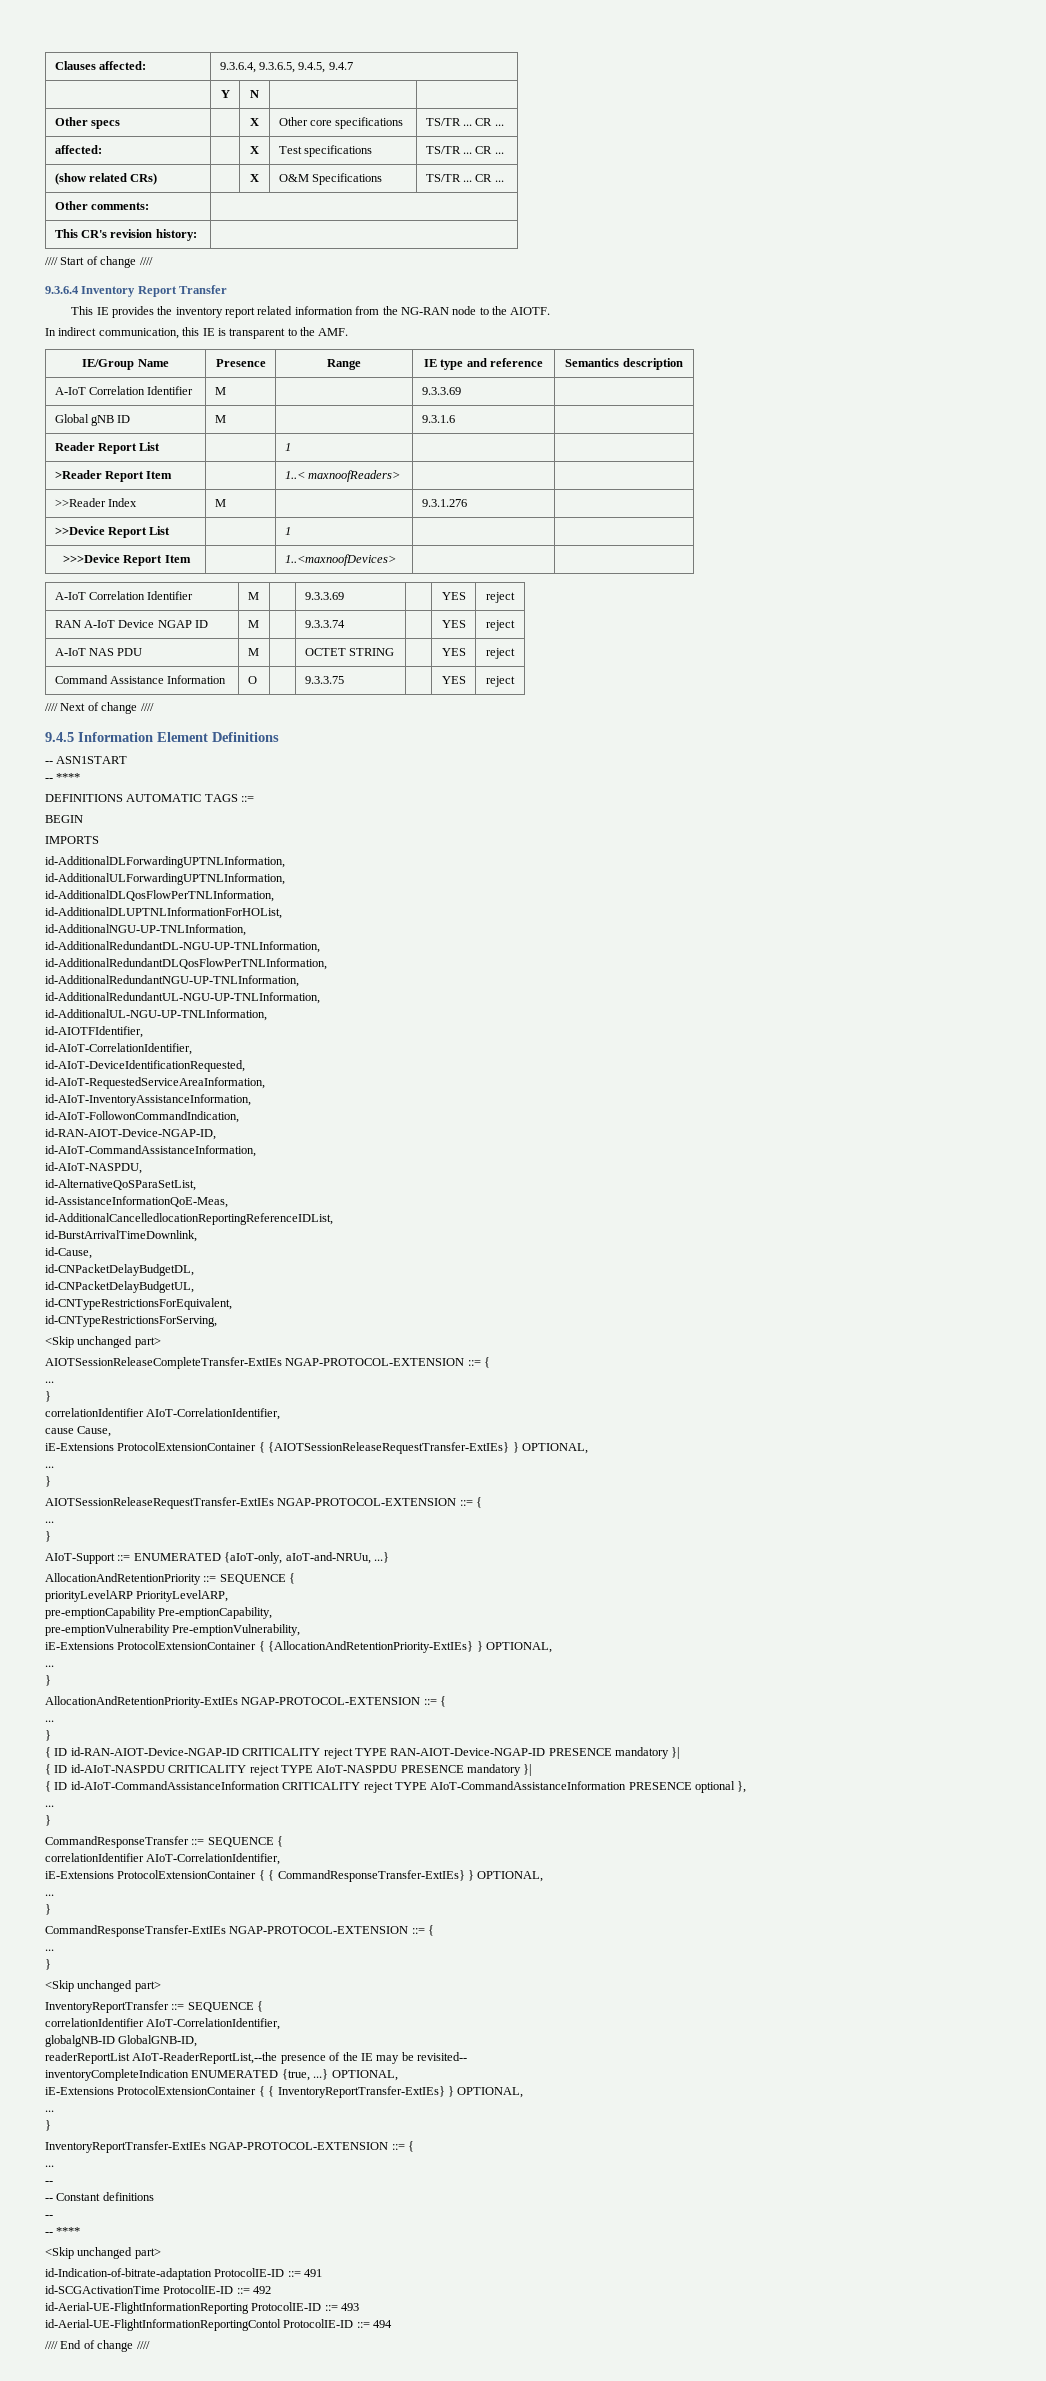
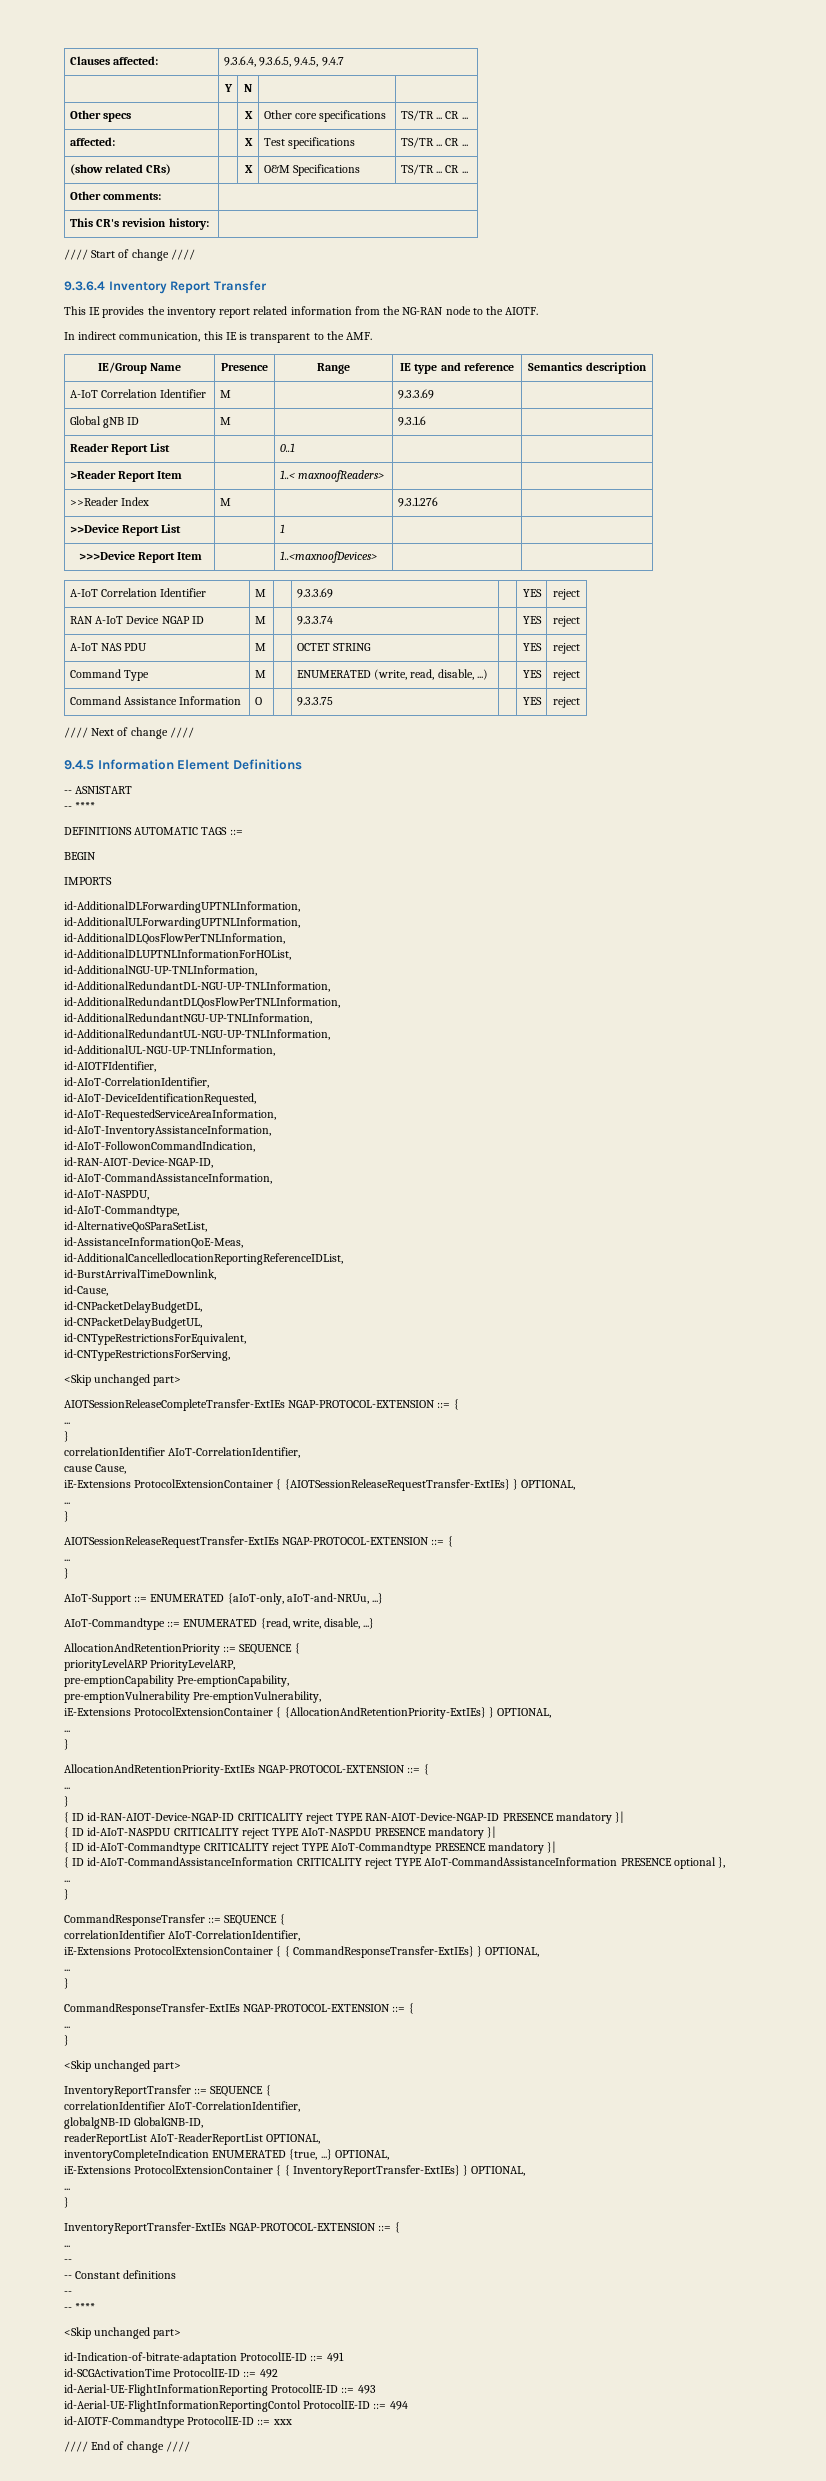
- Reader Report List | | 1 | |
+ Reader Report List | | 0..1 | |
+ Command Type | M | | ENUMERATED (write, read, disable, ...) | | YES | reject
+ id-AIoT-Commandtype,
+ AIoT-Commandtype ::= ENUMERATED {read, write, disable, ...}
+ { ID id-AIoT-Commandtype CRITICALITY reject TYPE AIoT-Commandtype PRESENCE mandatory }|
- readerReportList AIoT-ReaderReportList,--the presence of the IE may be revisited--
+ readerReportList AIoT-ReaderReportList OPTIONAL,
+ id-AIOTF-Commandtype ProtocolIE-ID ::= xxx

